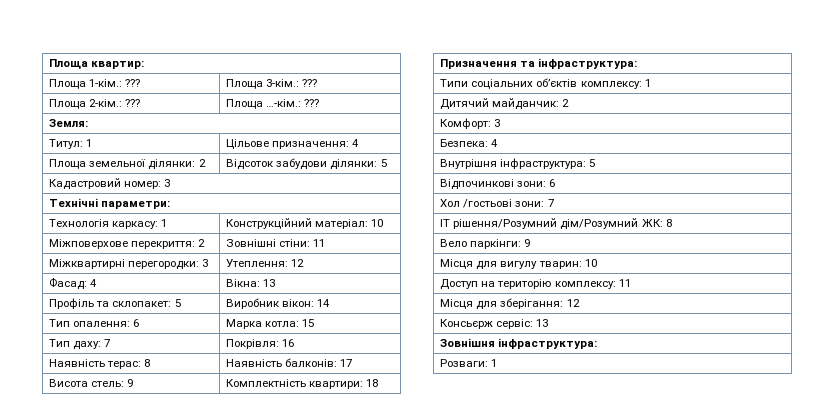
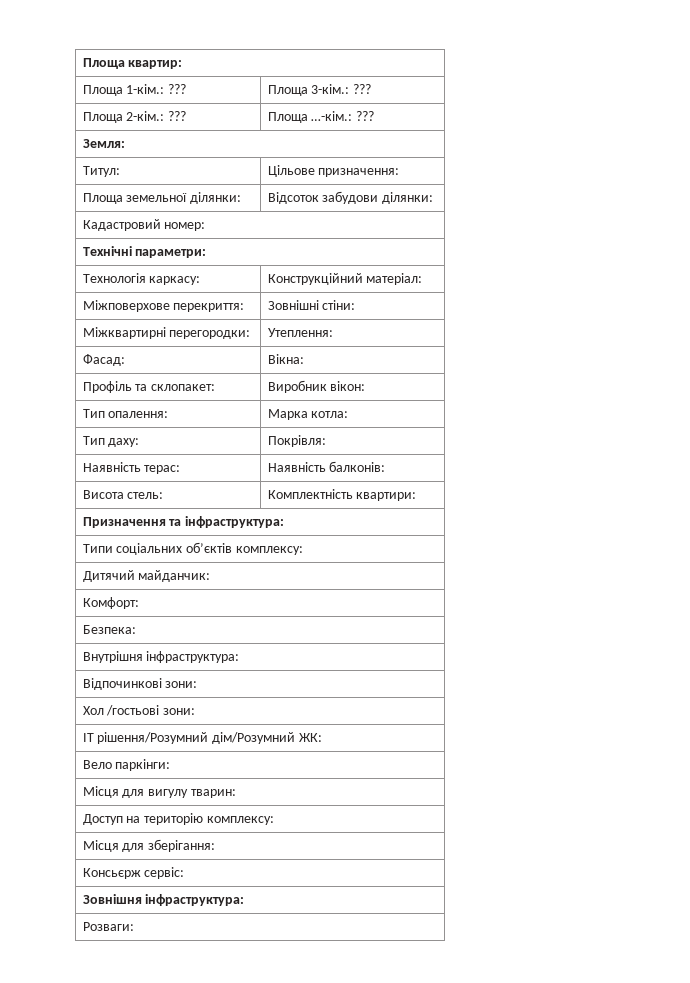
- Титул: 1 | Цільове призначення: 4
+ Титул: | Цільове призначення:
- Площа земельної ділянки: 2 | Відсоток забудови ділянки: 5
+ Площа земельної ділянки: | Відсоток забудови ділянки:
- Кадастровий номер: 3
+ Кадастровий номер:
- Технологія каркасу: 1 | Конструкційний матеріал: 10
+ Технологія каркасу: | Конструкційний матеріал:
- Міжповерхове перекриття: 2 | Зовнішні стіни: 11
+ Міжповерхове перекриття: | Зовнішні стіни:
- Міжквартирні перегородки: 3 | Утеплення: 12
+ Міжквартирні перегородки: | Утеплення:
- Фасад: 4 | Вікна: 13
+ Фасад: | Вікна:
- Профіль та склопакет: 5 | Виробник вікон: 14
+ Профіль та склопакет: | Виробник вікон:
- Тип опалення: 6 | Марка котла: 15
+ Тип опалення: | Марка котла:
- Тип даху: 7 | Покрівля: 16
+ Тип даху: | Покрівля:
- Наявність терас: 8 | Наявність балконів: 17
+ Наявність терас: | Наявність балконів:
- Висота стель: 9 | Комплектність квартири: 18
+ Висота стель: | Комплектність квартири:
- Типи соціальних об’єктів комплексу: 1
+ Типи соціальних об’єктів комплексу:
- Дитячий майданчик: 2
+ Дитячий майданчик:
- Комфорт: 3
+ Комфорт:
- Безпека: 4
+ Безпека:
- Внутрішня інфраструктура: 5
+ Внутрішня інфраструктура:
- Відпочинкові зони: 6
+ Відпочинкові зони:
- Хол /гостьові зони: 7
+ Хол /гостьові зони:
- ІТ рішення/Розумний дім/Розумний ЖК: 8
+ ІТ рішення/Розумний дім/Розумний ЖК:
- Вело паркінги: 9
+ Вело паркінги:
- Місця для вигулу тварин: 10
+ Місця для вигулу тварин:
- Доступ на територію комплексу: 11
+ Доступ на територію комплексу:
- Місця для зберігання: 12
+ Місця для зберігання:
- Консьєрж сервіс: 13
+ Консьєрж сервіс:
- Розваги: 1
+ Розваги:

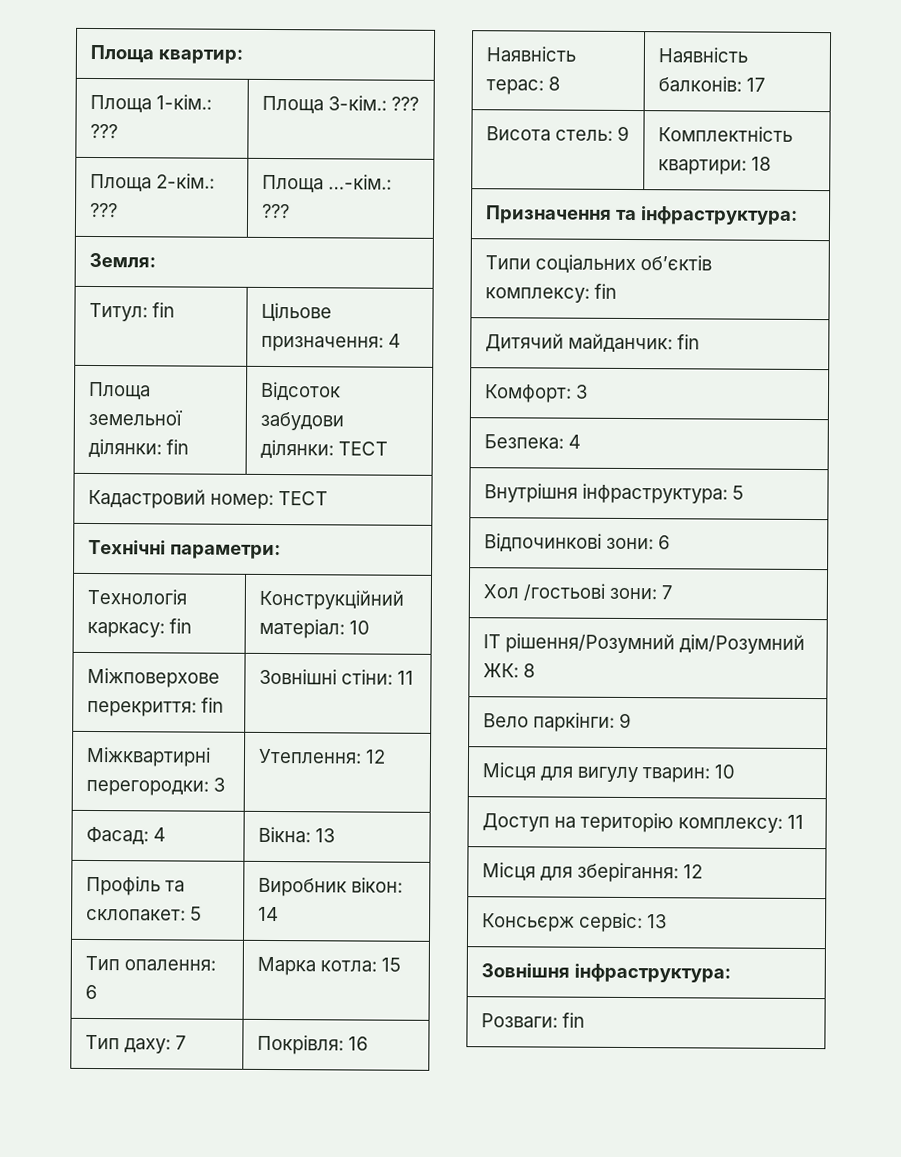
- Титул: | Цільове призначення:
+ Титул: fin | Цільове призначення: 4
- Площа земельної ділянки: | Відсоток забудови ділянки:
+ Площа земельної ділянки: fin | Відсоток забудови ділянки: ТЕСТ
- Кадастровий номер:
+ Кадастровий номер: ТЕСТ
- Технологія каркасу: | Конструкційний матеріал:
+ Технологія каркасу: fin | Конструкційний матеріал: 10
- Міжповерхове перекриття: | Зовнішні стіни:
+ Міжповерхове перекриття: fin | Зовнішні стіни: 11
- Міжквартирні перегородки: | Утеплення:
+ Міжквартирні перегородки: 3 | Утеплення: 12
- Фасад: | Вікна:
+ Фасад: 4 | Вікна: 13
- Профіль та склопакет: | Виробник вікон:
+ Профіль та склопакет: 5 | Виробник вікон: 14
- Тип опалення: | Марка котла:
+ Тип опалення: 6 | Марка котла: 15
- Тип даху: | Покрівля:
+ Тип даху: 7 | Покрівля: 16
- Наявність терас: | Наявність балконів:
+ Наявність терас: 8 | Наявність балконів: 17
- Висота стель: | Комплектність квартири:
+ Висота стель: 9 | Комплектність квартири: 18
- Типи соціальних об’єктів комплексу:
+ Типи соціальних об’єктів комплексу: fin
- Дитячий майданчик:
+ Дитячий майданчик: fin
- Комфорт:
+ Комфорт: 3
- Безпека:
+ Безпека: 4
- Внутрішня інфраструктура:
+ Внутрішня інфраструктура: 5
- Відпочинкові зони:
+ Відпочинкові зони: 6
- Хол /гостьові зони:
+ Хол /гостьові зони: 7
- ІТ рішення/Розумний дім/Розумний ЖК:
+ ІТ рішення/Розумний дім/Розумний ЖК: 8
- Вело паркінги:
+ Вело паркінги: 9
- Місця для вигулу тварин:
+ Місця для вигулу тварин: 10
- Доступ на територію комплексу:
+ Доступ на територію комплексу: 11
- Місця для зберігання:
+ Місця для зберігання: 12
- Консьєрж сервіс:
+ Консьєрж сервіс: 13
- Розваги:
+ Розваги: fin

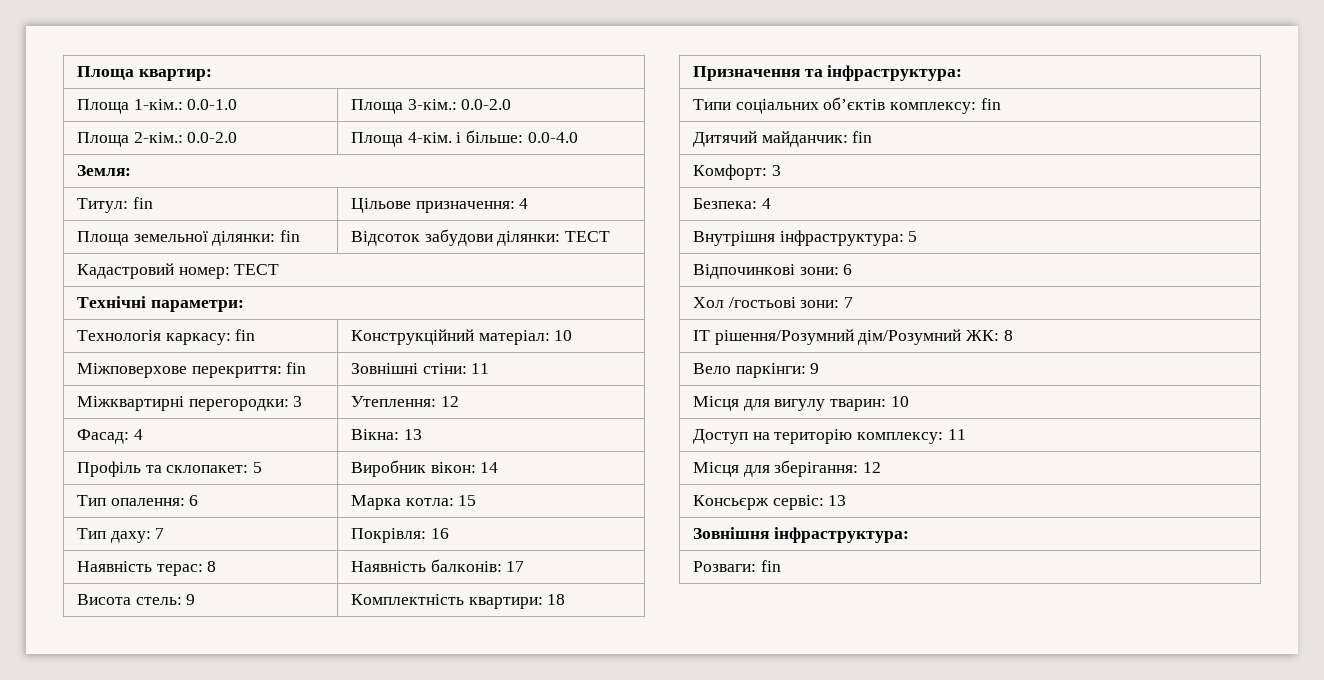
- Площа 1-кім.: ??? | Площа 3-кім.: ???
+ Площа 1-кім.: 0.0-1.0 | Площа 3-кім.: 0.0-2.0
- Площа 2-кім.: ??? | Площа …-кім.: ???
+ Площа 2-кім.: 0.0-2.0 | Площа 4-кім. і більше: 0.0-4.0

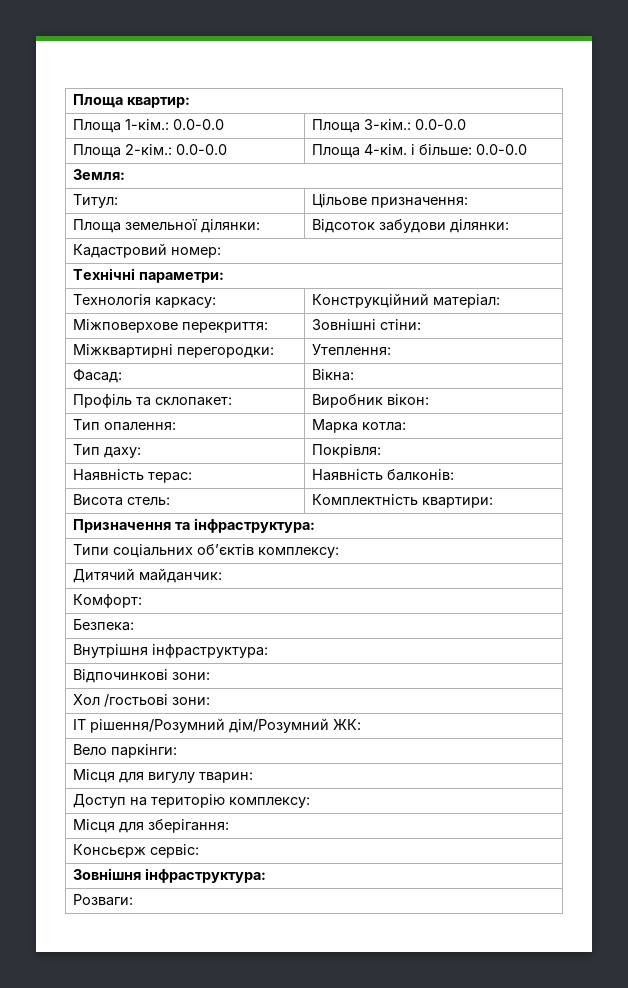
- Площа 1-кім.: 0.0-1.0 | Площа 3-кім.: 0.0-2.0
+ Площа 1-кім.: 0.0-0.0 | Площа 3-кім.: 0.0-0.0
- Площа 2-кім.: 0.0-2.0 | Площа 4-кім. і більше: 0.0-4.0
+ Площа 2-кім.: 0.0-0.0 | Площа 4-кім. і більше: 0.0-0.0
- Титул: fin | Цільове призначення: 4
+ Титул: | Цільове призначення:
- Площа земельної ділянки: fin | Відсоток забудови ділянки: ТЕСТ
+ Площа земельної ділянки: | Відсоток забудови ділянки:
- Кадастровий номер: ТЕСТ
+ Кадастровий номер:
- Технологія каркасу: fin | Конструкційний матеріал: 10
+ Технологія каркасу: | Конструкційний матеріал:
- Міжповерхове перекриття: fin | Зовнішні стіни: 11
+ Міжповерхове перекриття: | Зовнішні стіни:
- Міжквартирні перегородки: 3 | Утеплення: 12
+ Міжквартирні перегородки: | Утеплення:
- Фасад: 4 | Вікна: 13
+ Фасад: | Вікна:
- Профіль та склопакет: 5 | Виробник вікон: 14
+ Профіль та склопакет: | Виробник вікон:
- Тип опалення: 6 | Марка котла: 15
+ Тип опалення: | Марка котла:
- Тип даху: 7 | Покрівля: 16
+ Тип даху: | Покрівля:
- Наявність терас: 8 | Наявність балконів: 17
+ Наявність терас: | Наявність балконів:
- Висота стель: 9 | Комплектність квартири: 18
+ Висота стель: | Комплектність квартири:
- Типи соціальних об’єктів комплексу: fin
+ Типи соціальних об’єктів комплексу:
- Дитячий майданчик: fin
+ Дитячий майданчик:
- Комфорт: 3
+ Комфорт:
- Безпека: 4
+ Безпека:
- Внутрішня інфраструктура: 5
+ Внутрішня інфраструктура:
- Відпочинкові зони: 6
+ Відпочинкові зони:
- Хол /гостьові зони: 7
+ Хол /гостьові зони:
- ІТ рішення/Розумний дім/Розумний ЖК: 8
+ ІТ рішення/Розумний дім/Розумний ЖК:
- Вело паркінги: 9
+ Вело паркінги:
- Місця для вигулу тварин: 10
+ Місця для вигулу тварин:
- Доступ на територію комплексу: 11
+ Доступ на територію комплексу:
- Місця для зберігання: 12
+ Місця для зберігання:
- Консьєрж сервіс: 13
+ Консьєрж сервіс:
- Розваги: fin
+ Розваги:

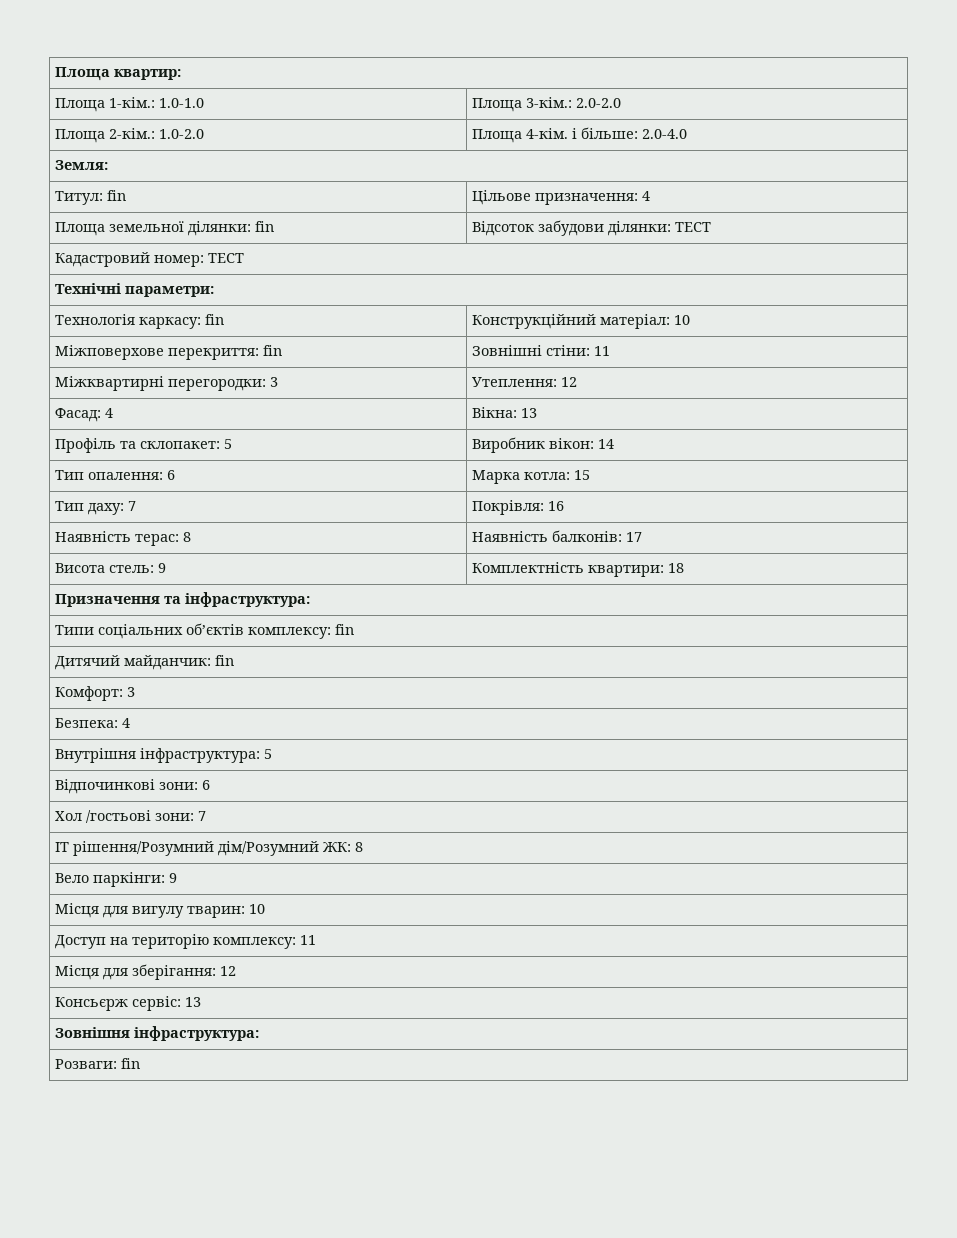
- Площа 1-кім.: 0.0-0.0 | Площа 3-кім.: 0.0-0.0
+ Площа 1-кім.: 1.0-1.0 | Площа 3-кім.: 2.0-2.0
- Площа 2-кім.: 0.0-0.0 | Площа 4-кім. і більше: 0.0-0.0
+ Площа 2-кім.: 1.0-2.0 | Площа 4-кім. і більше: 2.0-4.0
- Титул: | Цільове призначення:
+ Титул: fin | Цільове призначення: 4
- Площа земельної ділянки: | Відсоток забудови ділянки:
+ Площа земельної ділянки: fin | Відсоток забудови ділянки: ТЕСТ
- Кадастровий номер:
+ Кадастровий номер: ТЕСТ
- Технологія каркасу: | Конструкційний матеріал:
+ Технологія каркасу: fin | Конструкційний матеріал: 10
- Міжповерхове перекриття: | Зовнішні стіни:
+ Міжповерхове перекриття: fin | Зовнішні стіни: 11
- Міжквартирні перегородки: | Утеплення:
+ Міжквартирні перегородки: 3 | Утеплення: 12
- Фасад: | Вікна:
+ Фасад: 4 | Вікна: 13
- Профіль та склопакет: | Виробник вікон:
+ Профіль та склопакет: 5 | Виробник вікон: 14
- Тип опалення: | Марка котла:
+ Тип опалення: 6 | Марка котла: 15
- Тип даху: | Покрівля:
+ Тип даху: 7 | Покрівля: 16
- Наявність терас: | Наявність балконів:
+ Наявність терас: 8 | Наявність балконів: 17
- Висота стель: | Комплектність квартири:
+ Висота стель: 9 | Комплектність квартири: 18
- Типи соціальних об’єктів комплексу:
+ Типи соціальних об’єктів комплексу: fin
- Дитячий майданчик:
+ Дитячий майданчик: fin
- Комфорт:
+ Комфорт: 3
- Безпека:
+ Безпека: 4
- Внутрішня інфраструктура:
+ Внутрішня інфраструктура: 5
- Відпочинкові зони:
+ Відпочинкові зони: 6
- Хол /гостьові зони:
+ Хол /гостьові зони: 7
- ІТ рішення/Розумний дім/Розумний ЖК:
+ ІТ рішення/Розумний дім/Розумний ЖК: 8
- Вело паркінги:
+ Вело паркінги: 9
- Місця для вигулу тварин:
+ Місця для вигулу тварин: 10
- Доступ на територію комплексу:
+ Доступ на територію комплексу: 11
- Місця для зберігання:
+ Місця для зберігання: 12
- Консьєрж сервіс:
+ Консьєрж сервіс: 13
- Розваги:
+ Розваги: fin

